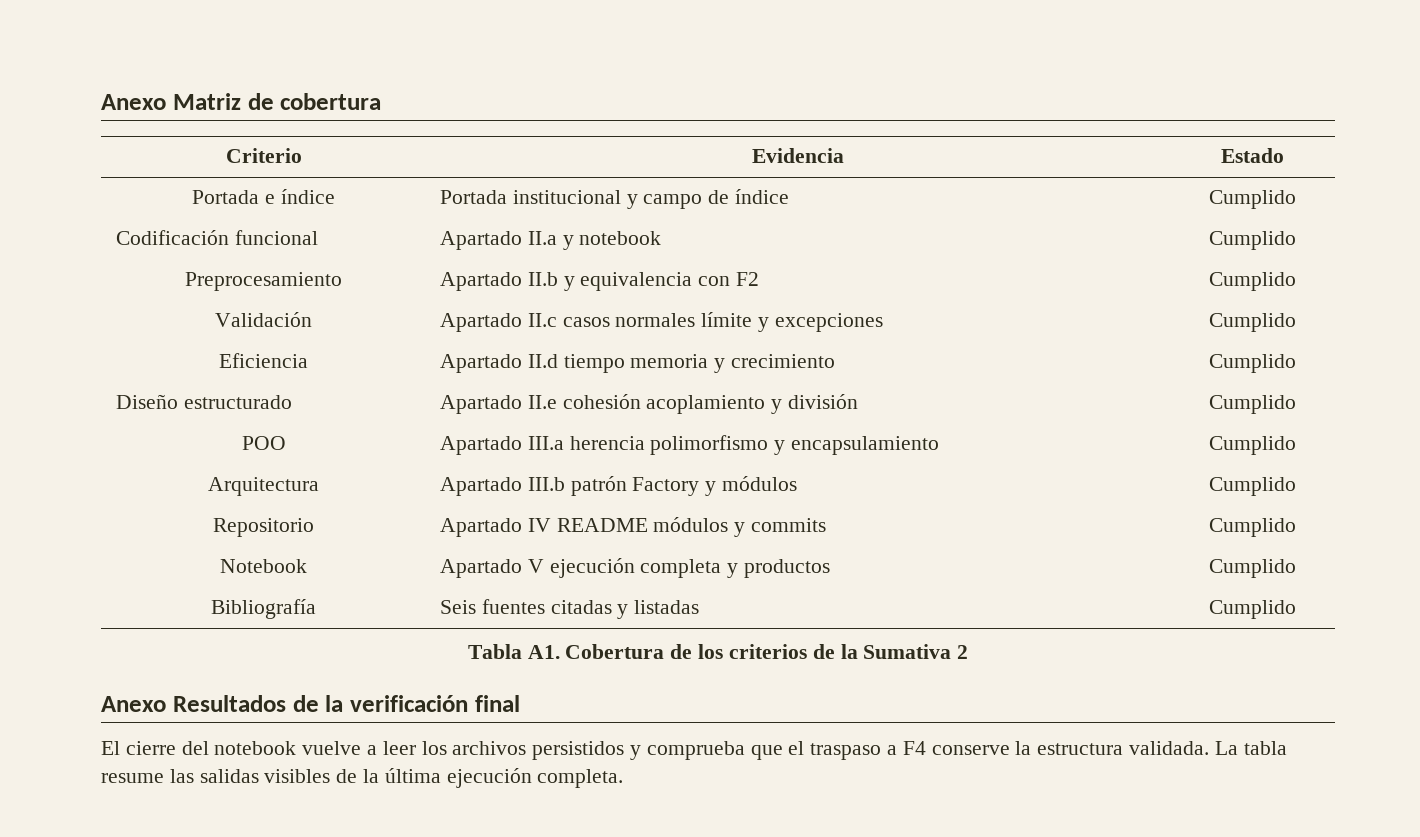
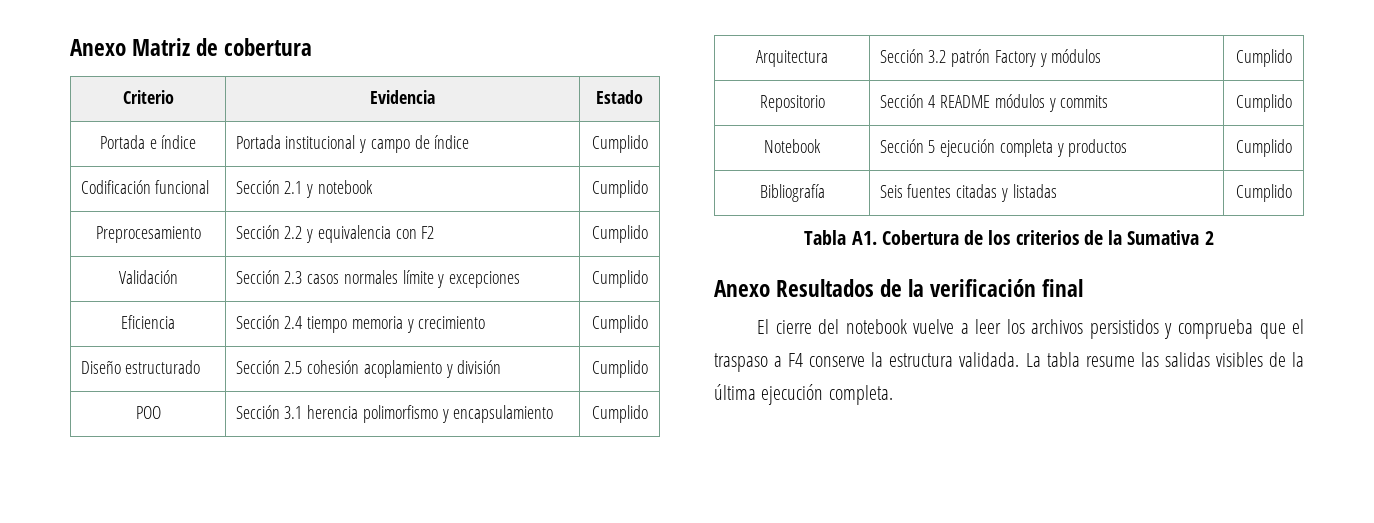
- Codificación funcional | Apartado II.a y notebook | Cumplido
+ Codificación funcional | Sección 2.1 y notebook | Cumplido
- Preprocesamiento | Apartado II.b y equivalencia con F2 | Cumplido
+ Preprocesamiento | Sección 2.2 y equivalencia con F2 | Cumplido
- Validación | Apartado II.c casos normales límite y excepciones | Cumplido
+ Validación | Sección 2.3 casos normales límite y excepciones | Cumplido
- Eficiencia | Apartado II.d tiempo memoria y crecimiento | Cumplido
+ Eficiencia | Sección 2.4 tiempo memoria y crecimiento | Cumplido
- Diseño estructurado | Apartado II.e cohesión acoplamiento y división | Cumplido
+ Diseño estructurado | Sección 2.5 cohesión acoplamiento y división | Cumplido
- POO | Apartado III.a herencia polimorfismo y encapsulamiento | Cumplido
+ POO | Sección 3.1 herencia polimorfismo y encapsulamiento | Cumplido
- Arquitectura | Apartado III.b patrón Factory y módulos | Cumplido
+ Arquitectura | Sección 3.2 patrón Factory y módulos | Cumplido
- Repositorio | Apartado IV README módulos y commits | Cumplido
+ Repositorio | Sección 4 README módulos y commits | Cumplido
- Notebook | Apartado V ejecución completa y productos | Cumplido
+ Notebook | Sección 5 ejecución completa y productos | Cumplido

